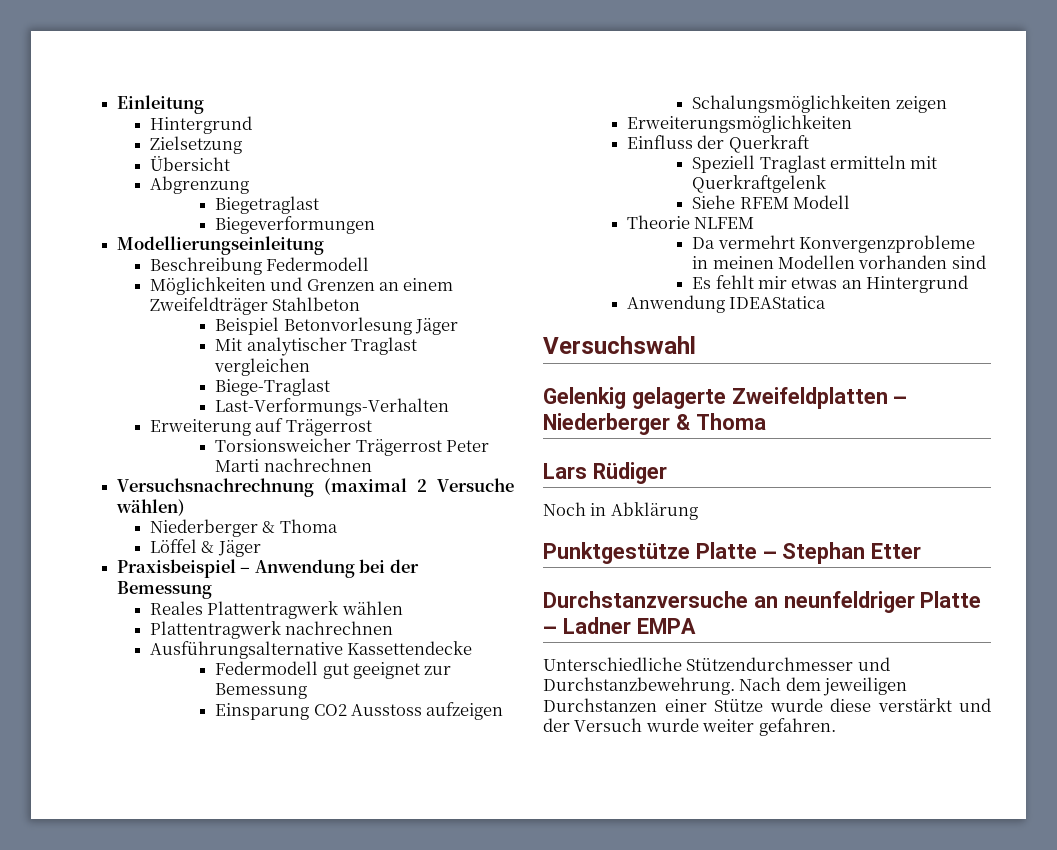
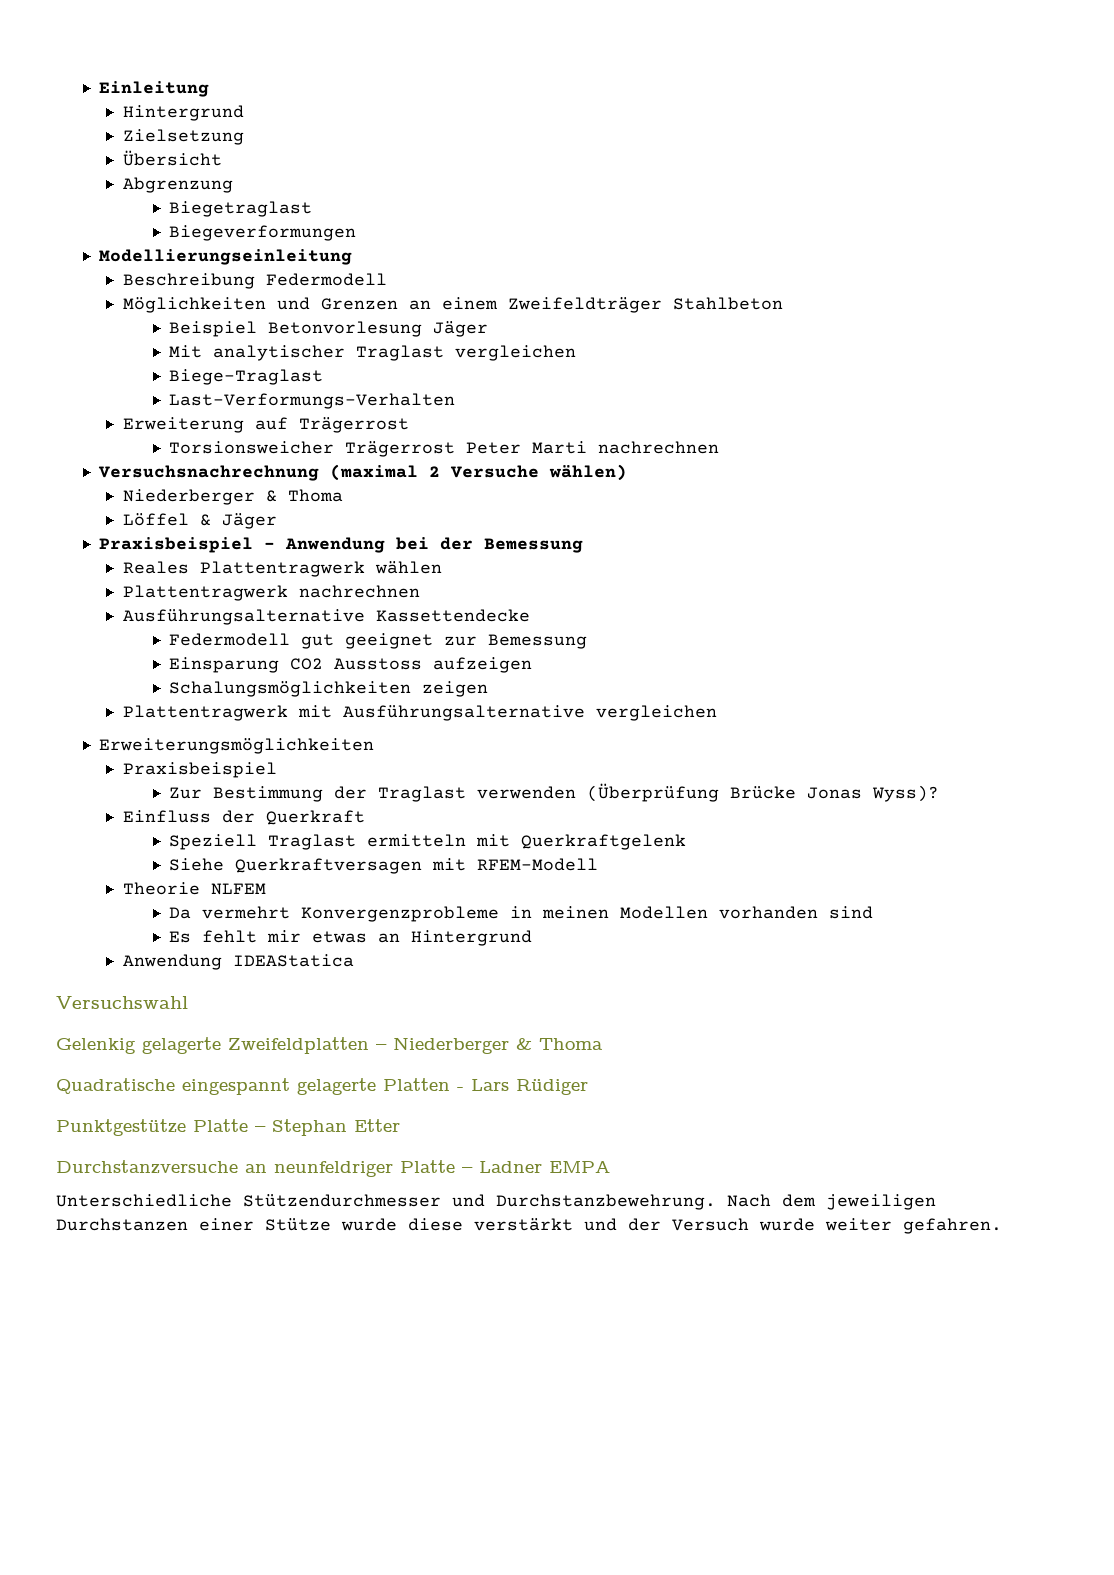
+ Plattentragwerk mit Ausführungsalternative vergleichen
  Erweiterungsmöglichkeiten
+ Praxisbeispiel
+ Zur Bestimmung der Traglast verwenden (Überprüfung Brücke Jonas Wyss)?
- Siehe RFEM Modell
+ Siehe Querkraftversagen mit RFEM-Modell
- Lars Rüdiger
+ Quadratische eingespannt gelagerte Platten - Lars Rüdiger
- Noch in Abklärung

